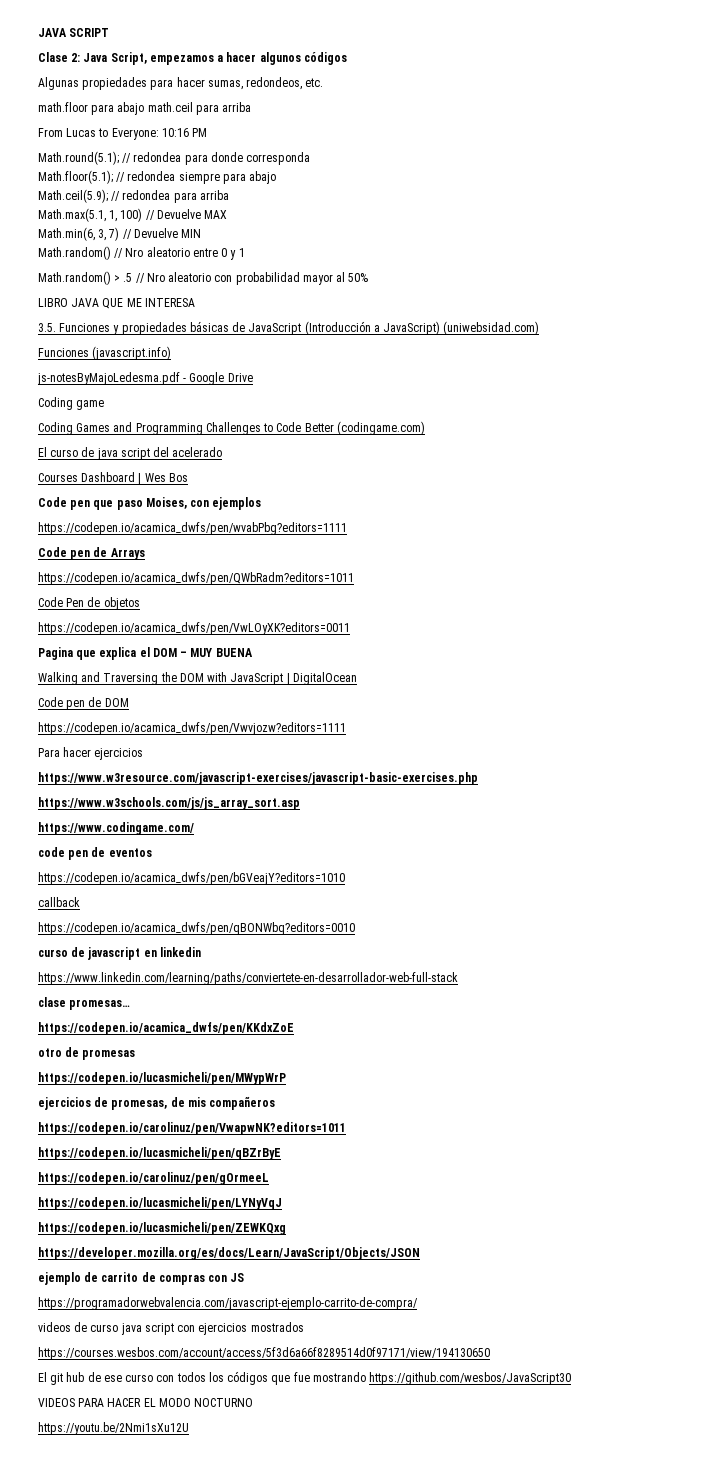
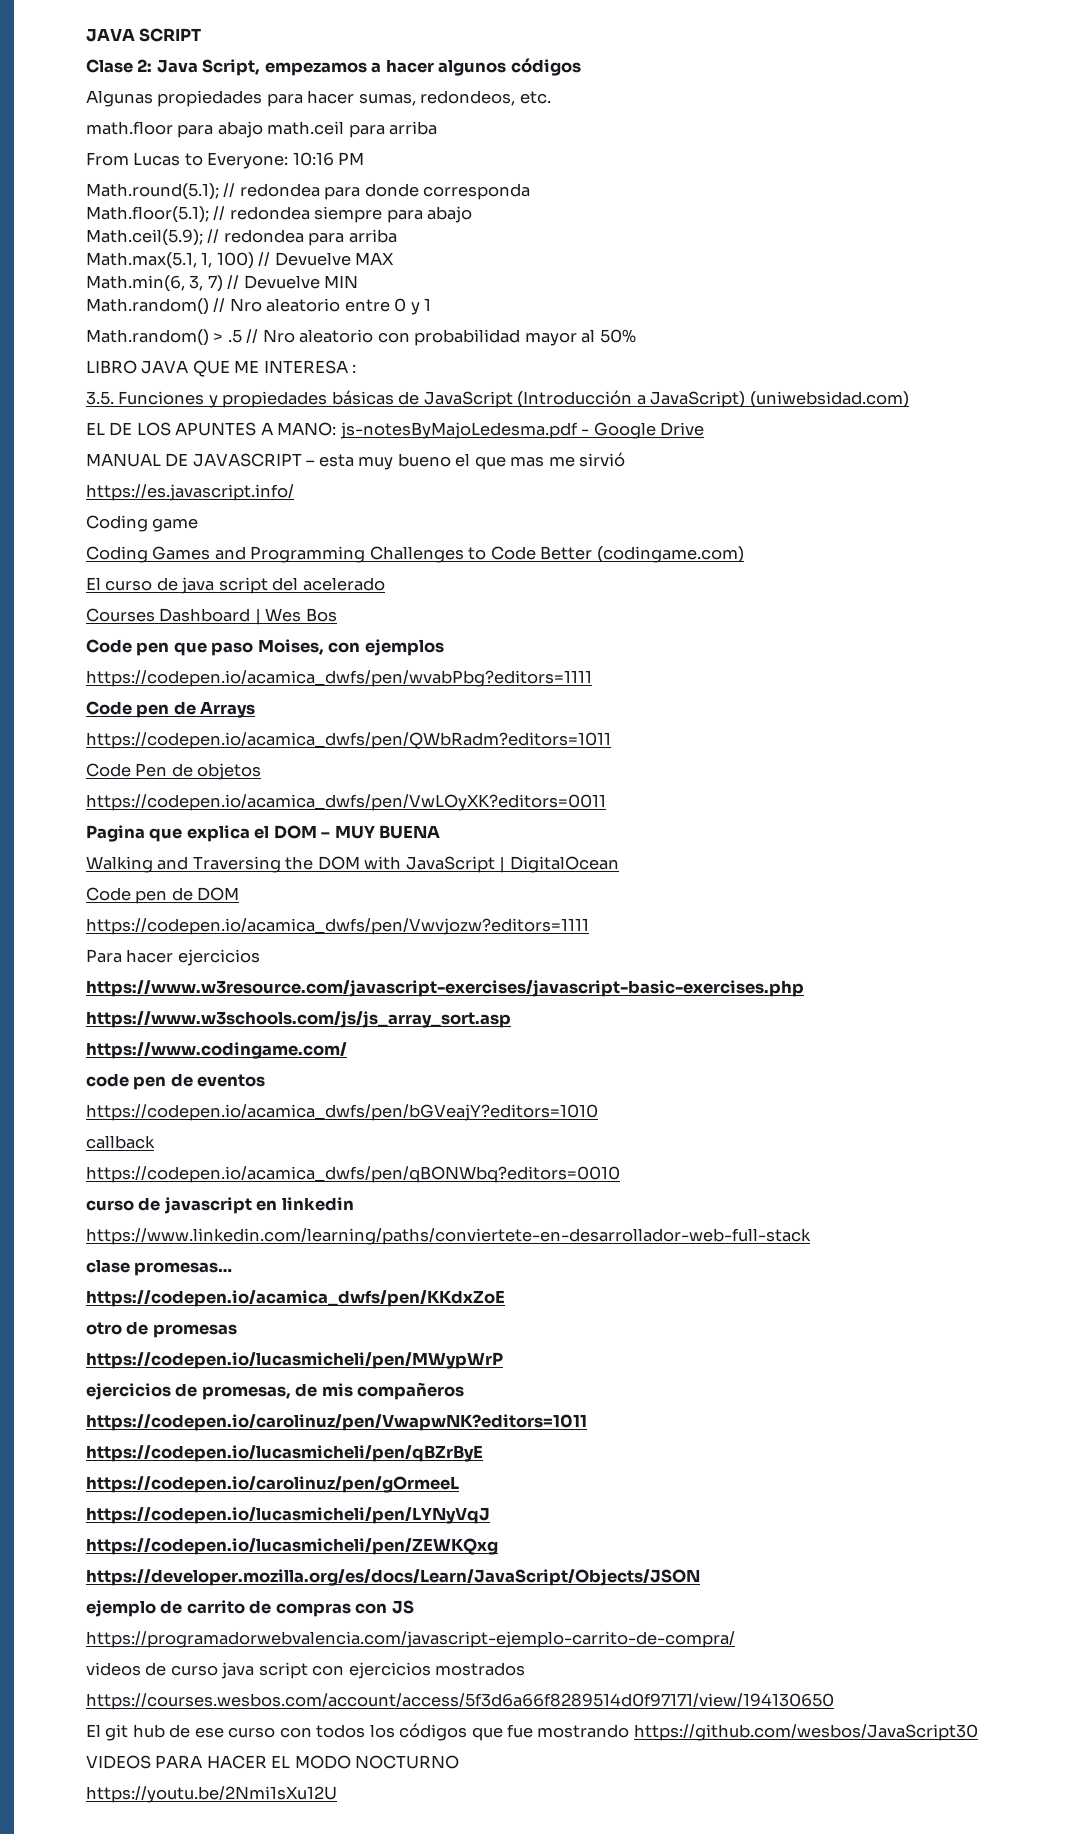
- LIBRO JAVA QUE ME INTERESA
+ LIBRO JAVA QUE ME INTERESA :
- Funciones (javascript.info)
- js-notesByMajoLedesma.pdf - Google Drive
+ EL DE LOS APUNTES A MANO: js-notesByMajoLedesma.pdf - Google Drive
+ MANUAL DE JAVASCRIPT – esta muy bueno el que mas me sirvió
+ https://es.javascript.info/

